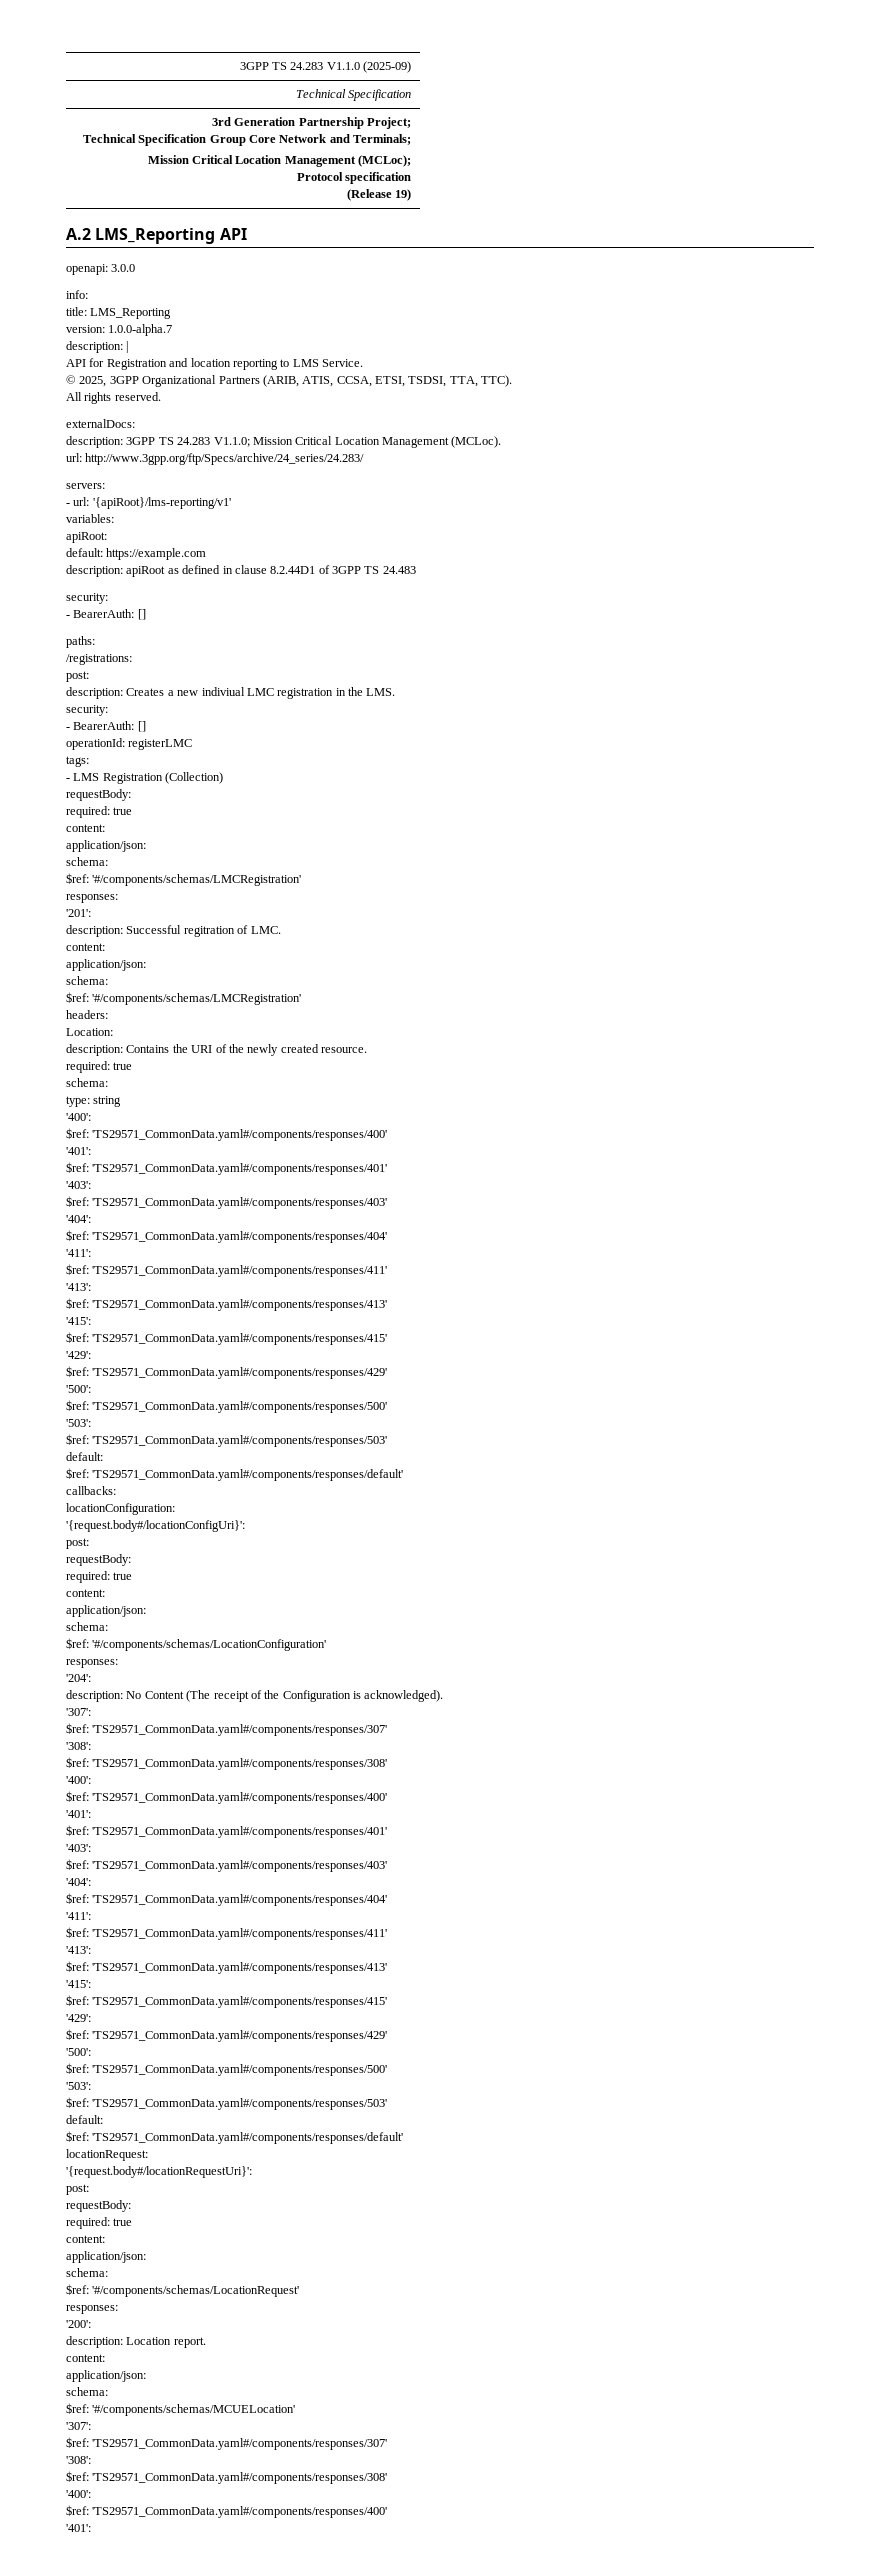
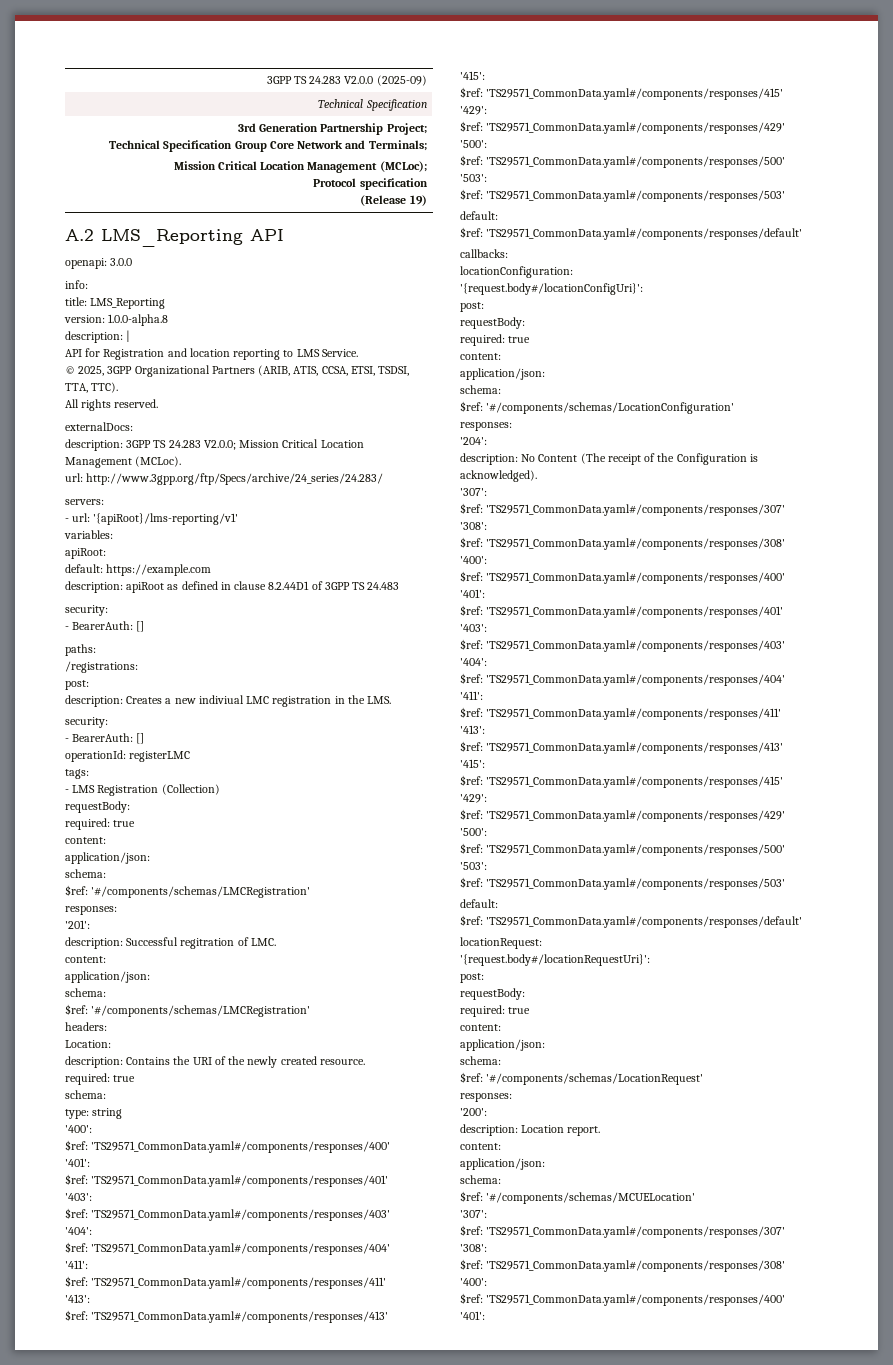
- 3GPP TS 24.283 V1.1.0 (2025-09)
+ 3GPP TS 24.283 V2.0.0 (2025-09)
- version: 1.0.0-alpha.7
+ version: 1.0.0-alpha.8
- description: 3GPP TS 24.283 V1.1.0; Mission Critical Location Management (MCLoc).
+ description: 3GPP TS 24.283 V2.0.0; Mission Critical Location Management (MCLoc).

